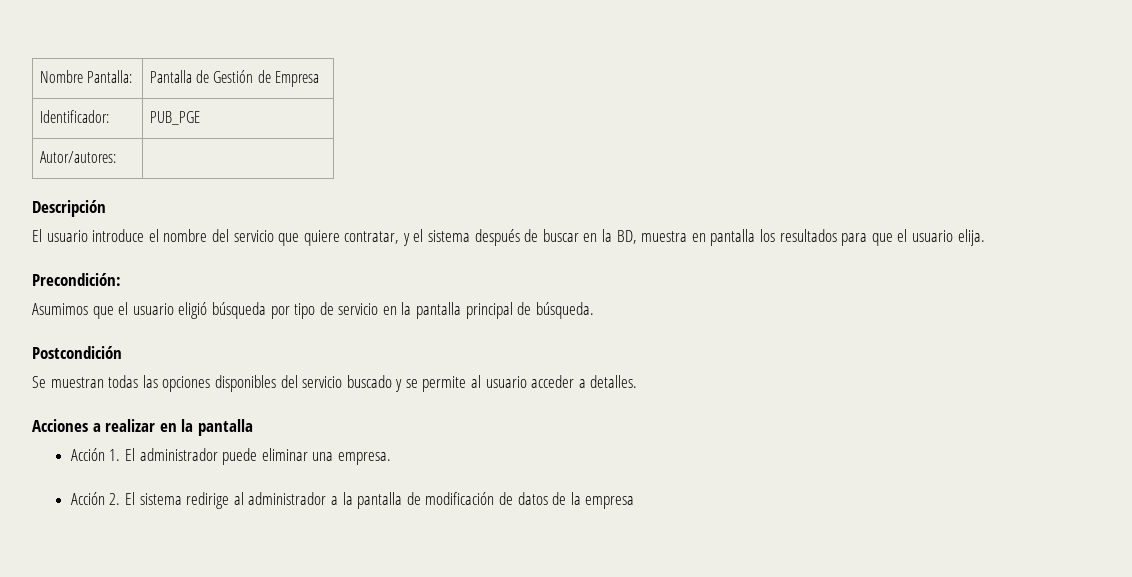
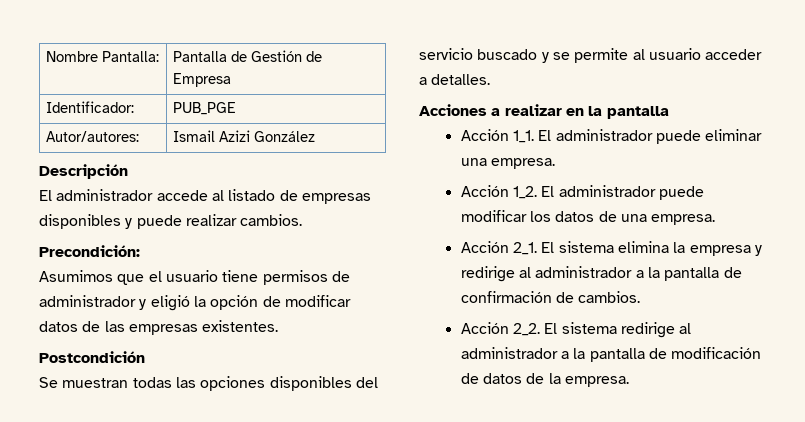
- Autor/autores: |
+ Autor/autores: | Ismail Azizi González
- El usuario introduce el nombre del servicio que quiere contratar, y el sistema después de buscar en la BD, muestra en pantalla los resultados para que el usuario elija.
+ El administrador accede al listado de empresas disponibles y puede realizar cambios.
- Asumimos que el usuario eligió búsqueda por tipo de servicio en la pantalla principal de búsqueda.
+ Asumimos que el usuario tiene permisos de administrador y eligió la opción de modificar datos de las empresas existentes.
- Acción 1. El administrador puede eliminar una empresa.
+ Acción 1_1. El administrador puede eliminar una empresa.
- Acción 2. El sistema redirige al administrador a la pantalla de modificación de datos de la empresa
+ Acción 1_2. El administrador puede modificar los datos de una empresa.
+ Acción 2_1. El sistema elimina la empresa y redirige al administrador a la pantalla de confirmación de cambios.
+ Acción 2_2. El sistema redirige al administrador a la pantalla de modificación de datos de la empresa.

